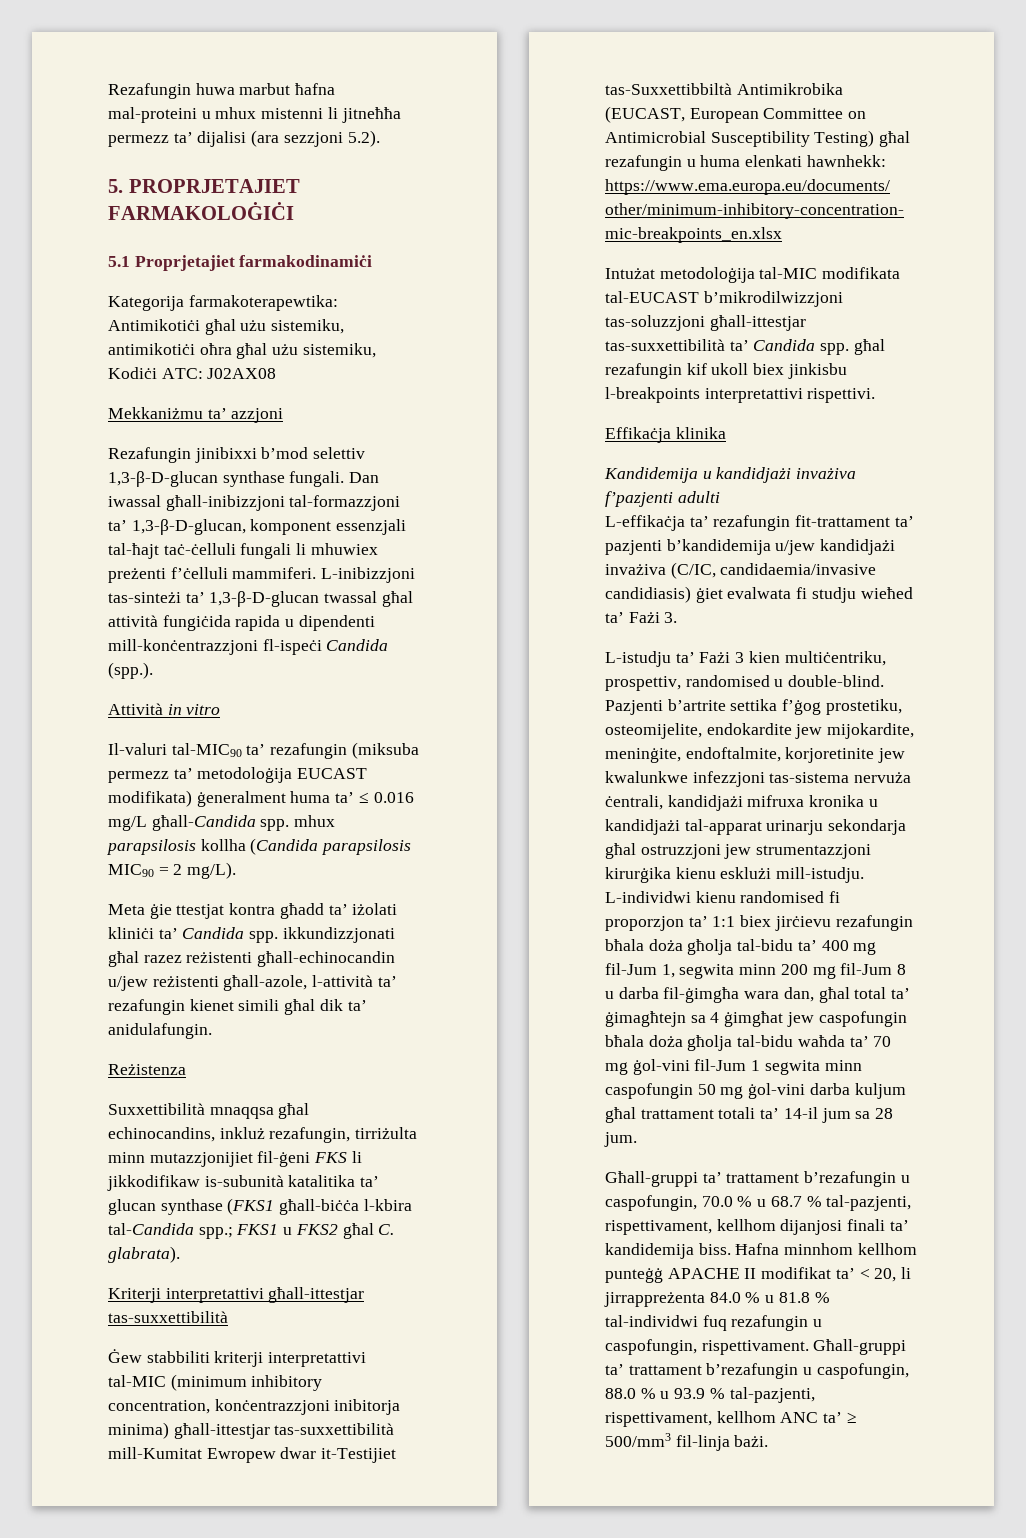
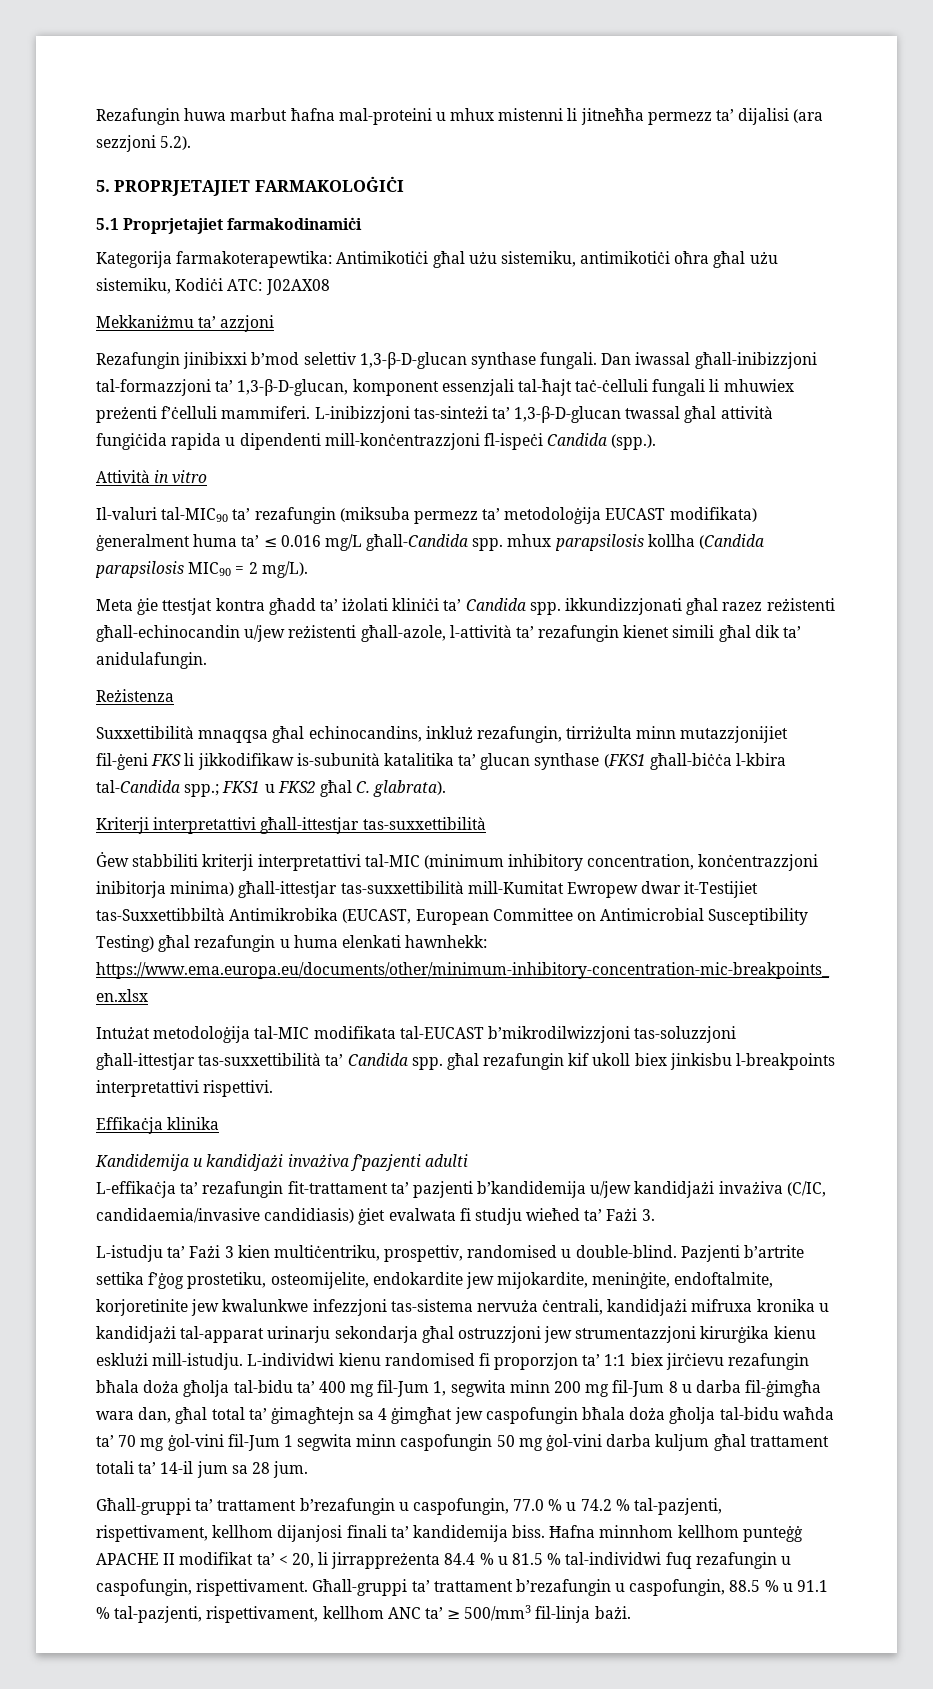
- Għall-gruppi ta’ trattament b’rezafungin u caspofungin, 70.0 % u 68.7 % tal-pazjenti, rispettivament, kellhom dijanjosi finali ta’ kandidemija biss.
+ Għall-gruppi ta’ trattament b’rezafungin u caspofungin, 77.0 % u 74.2 % tal-pazjenti, rispettivament, kellhom dijanjosi finali ta’ kandidemija biss.
- Ħafna minnhom kellhom punteġġ APACHE II modifikat ta’ < 20, li jirrappreżenta 84.0 % u 81.8 % tal-individwi fuq rezafungin u caspofungin, rispettivament.
+ Ħafna minnhom kellhom punteġġ APACHE II modifikat ta’ < 20, li jirrappreżenta 84.4 % u 81.5 % tal-individwi fuq rezafungin u caspofungin, rispettivament.
- Għall-gruppi ta’ trattament b’rezafungin u caspofungin, 88.0 % u 93.9 % tal-pazjenti, rispettivament, kellhom ANC ta’ ≥ 500/mm3 fil-linja bażi.
+ Għall-gruppi ta’ trattament b’rezafungin u caspofungin, 88.5 % u 91.1 % tal-pazjenti, rispettivament, kellhom ANC ta’ ≥ 500/mm3 fil-linja bażi.

